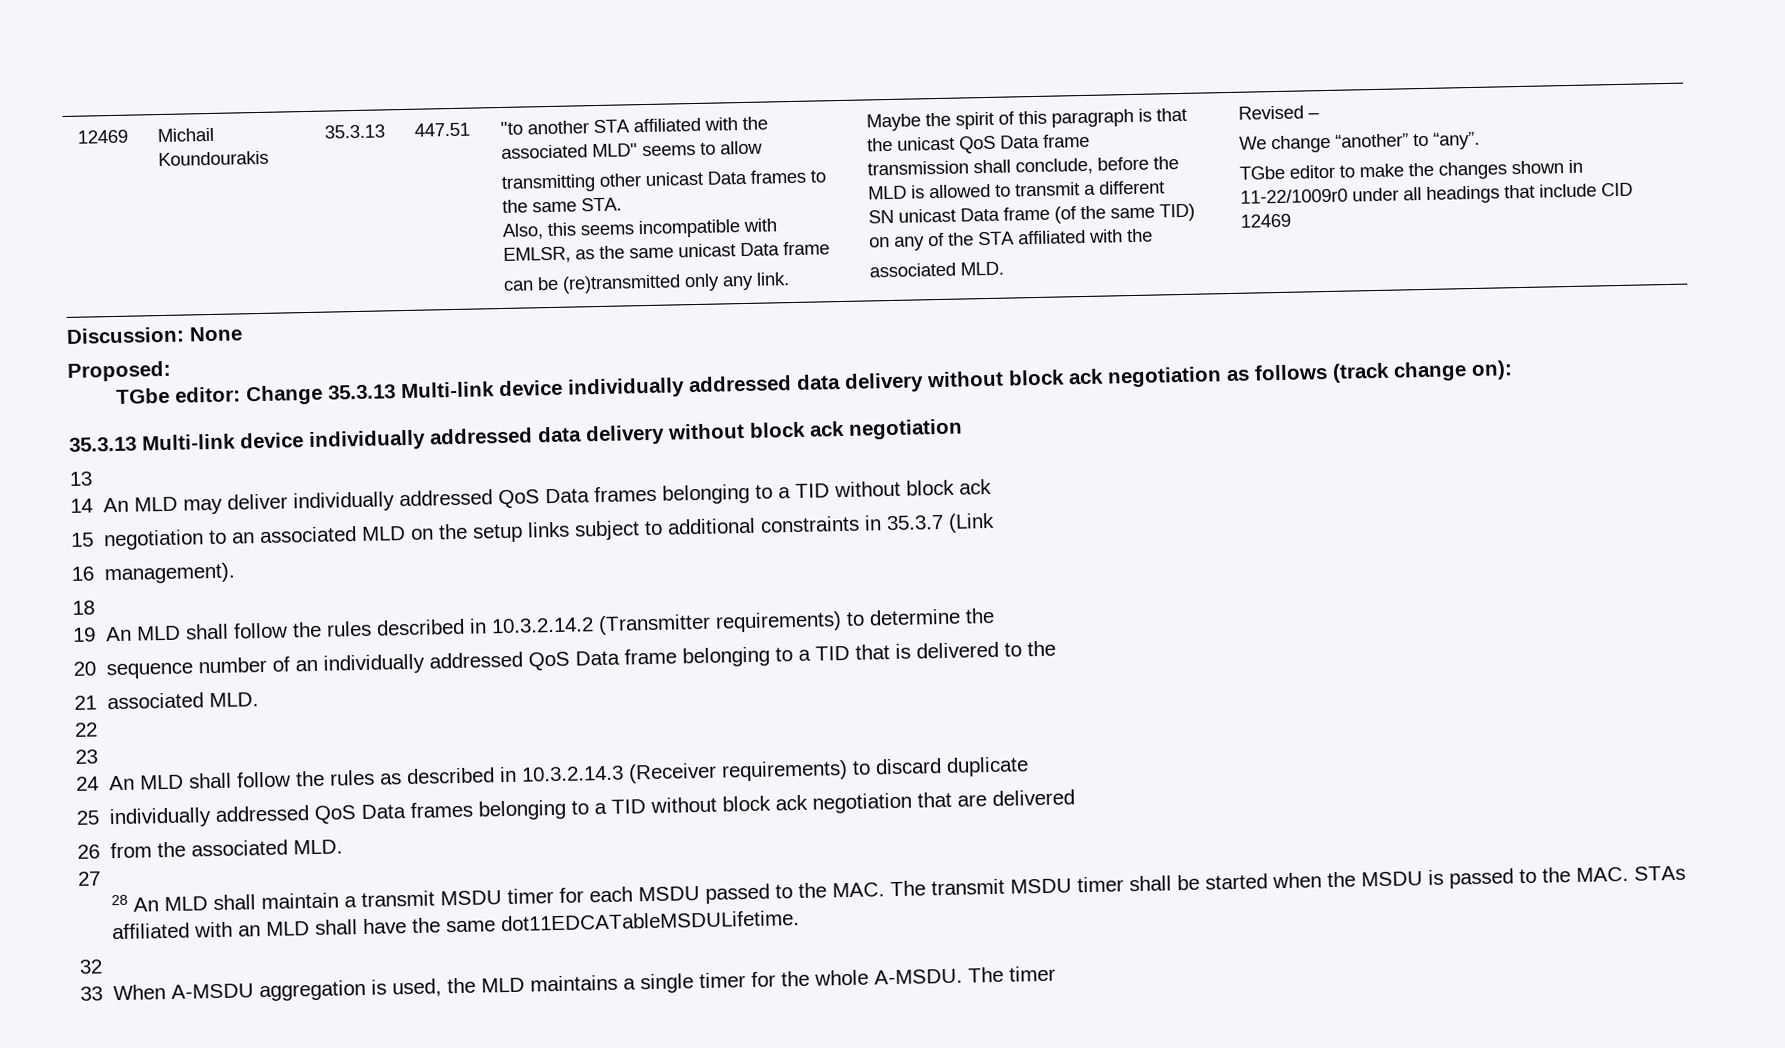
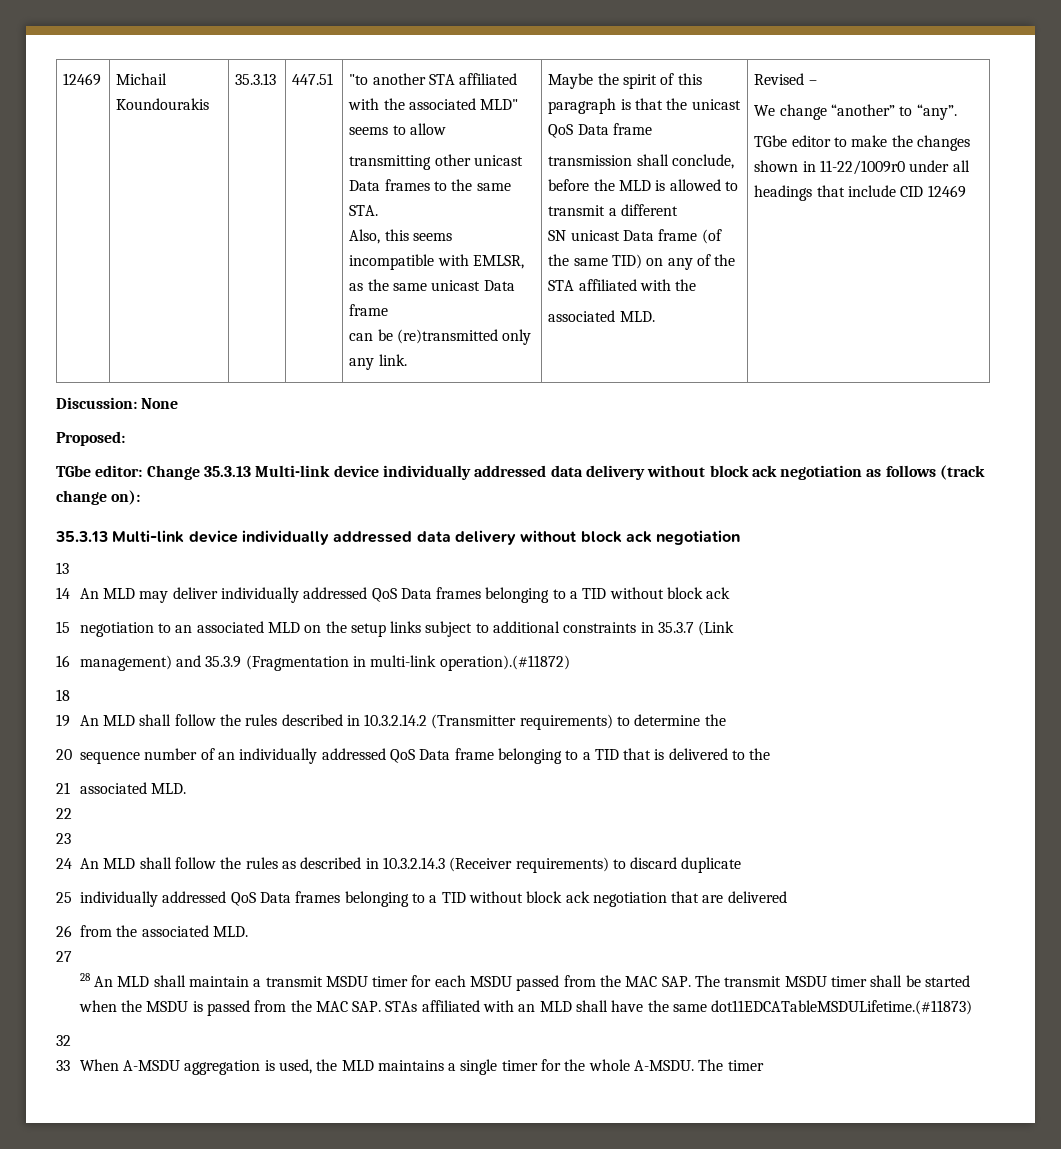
- 16 management).
+ 16 management) and 35.3.9 (Fragmentation in multi-link operation).(#11872)
- 28 An MLD shall maintain a transmit MSDU timer for each MSDU passed to the MAC. The transmit MSDU timer shall be started when the MSDU is passed to the MAC. STAs affiliated with an MLD shall have the same dot11EDCATableMSDULifetime.
+ 28 An MLD shall maintain a transmit MSDU timer for each MSDU passed from the MAC SAP. The transmit MSDU timer shall be started when the MSDU is passed from the MAC SAP. STAs affiliated with an MLD shall have the same dot11EDCATableMSDULifetime.(#11873)

